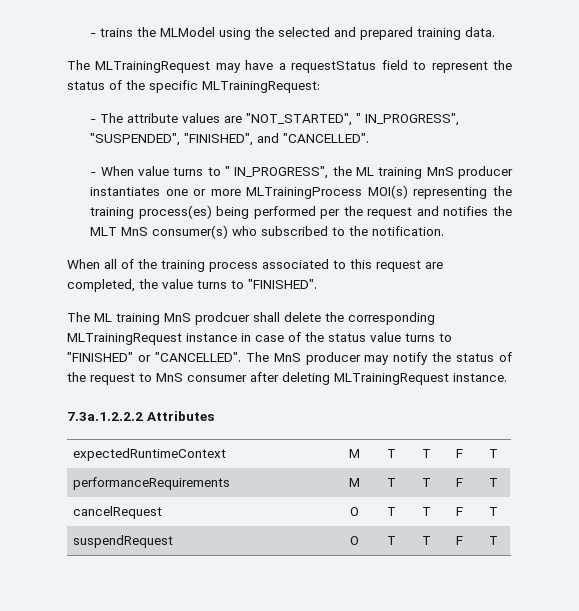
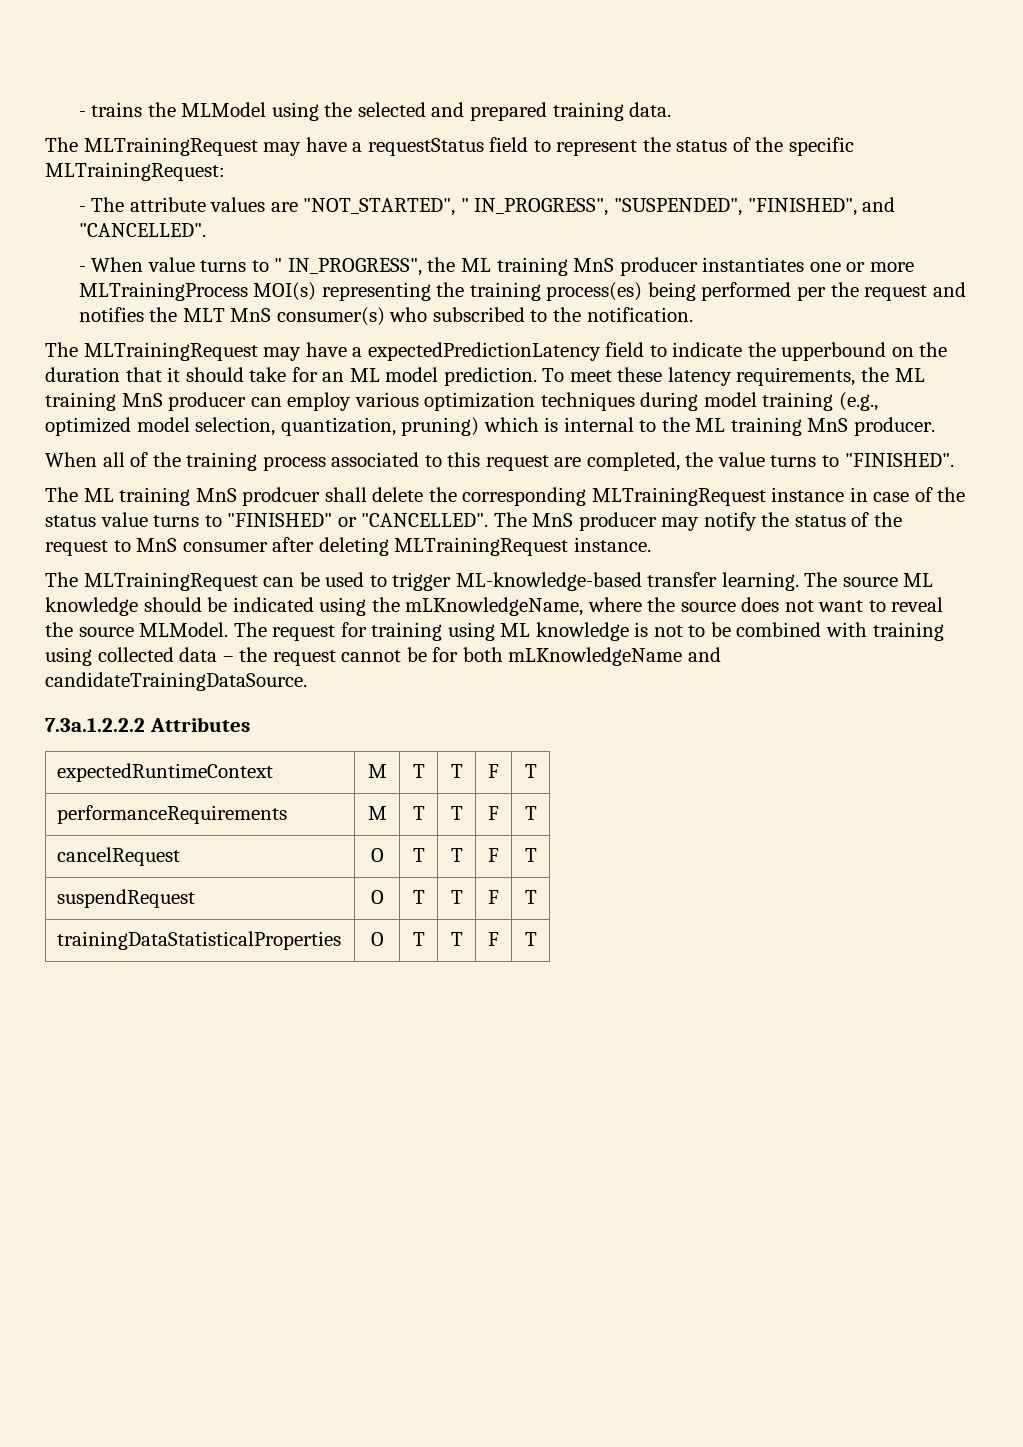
+ The MLTrainingRequest may have a expectedPredictionLatency field to indicate the upperbound on the duration that it should take for an ML model prediction. To meet these latency requirements, the ML training MnS producer can employ various optimization techniques during model training (e.g., optimized model selection, quantization, pruning) which is internal to the ML training MnS producer.
+ The MLTrainingRequest can be used to trigger ML-knowledge-based transfer learning. The source ML knowledge should be indicated using the mLKnowledgeName, where the source does not want to reveal the source MLModel. The request for training using ML knowledge is not to be combined with training using collected data – the request cannot be for both mLKnowledgeName and candidateTrainingDataSource.
+ trainingDataStatisticalProperties | O | T | T | F | T

